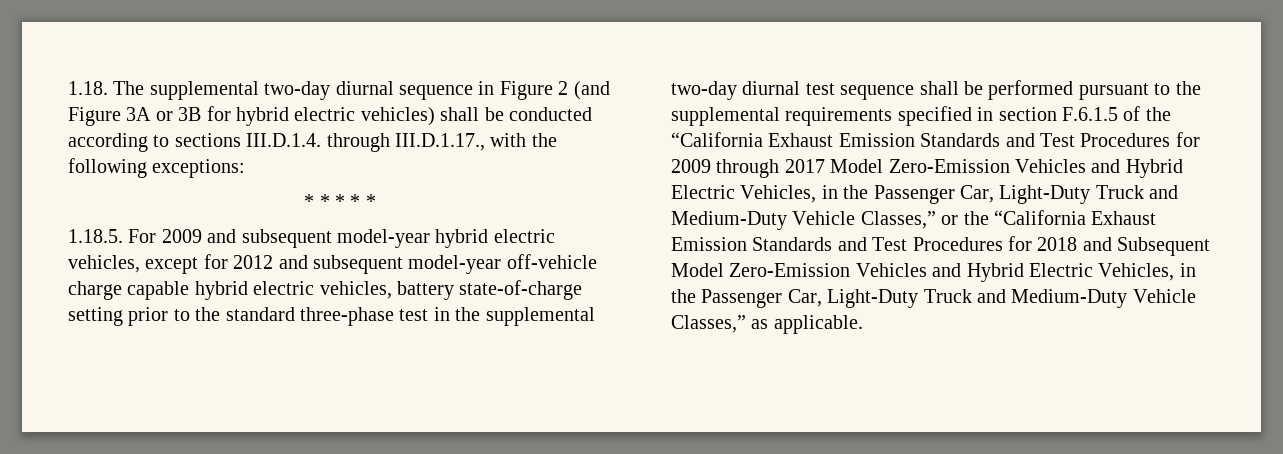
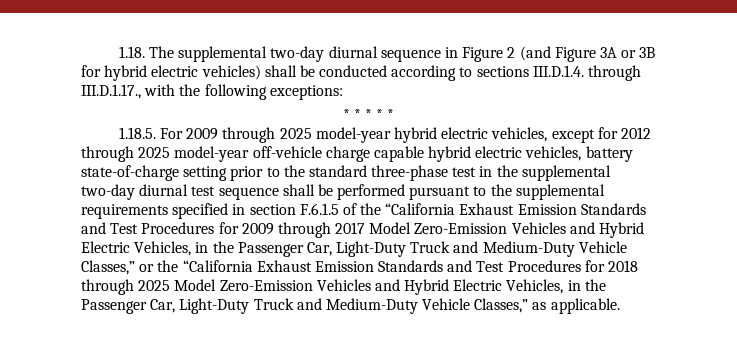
- 1.18.5. For 2009 and subsequent model-year hybrid electric vehicles, except for 2012 and subsequent model-year off-vehicle charge capable hybrid electric vehicles, battery state-of-charge setting prior to the standard three-phase test in the supplemental two-day diurnal test sequence shall be performed pursuant to the supplemental requirements specified in section F.6.1.5 of the “California Exhaust Emission Standards and Test Procedures for 2009 through 2017 Model Zero-Emission Vehicles and Hybrid Electric Vehicles, in the Passenger Car, Light-Duty Truck and Medium-Duty Vehicle Classes,” or the “California Exhaust Emission Standards and Test Procedures for 2018 and Subsequent Model Zero-Emission Vehicles and Hybrid Electric Vehicles, in the Passenger Car, Light-Duty Truck and Medium-Duty Vehicle Classes,” as applicable.
+ 1.18.5. For 2009 through 2025 model-year hybrid electric vehicles, except for 2012 through 2025 model-year off-vehicle charge capable hybrid electric vehicles, battery state-of-charge setting prior to the standard three-phase test in the supplemental two-day diurnal test sequence shall be performed pursuant to the supplemental requirements specified in section F.6.1.5 of the “California Exhaust Emission Standards and Test Procedures for 2009 through 2017 Model Zero-Emission Vehicles and Hybrid Electric Vehicles, in the Passenger Car, Light-Duty Truck and Medium-Duty Vehicle Classes,” or the “California Exhaust Emission Standards and Test Procedures for 2018 through 2025 Model Zero-Emission Vehicles and Hybrid Electric Vehicles, in the Passenger Car, Light-Duty Truck and Medium-Duty Vehicle Classes,” as applicable.

